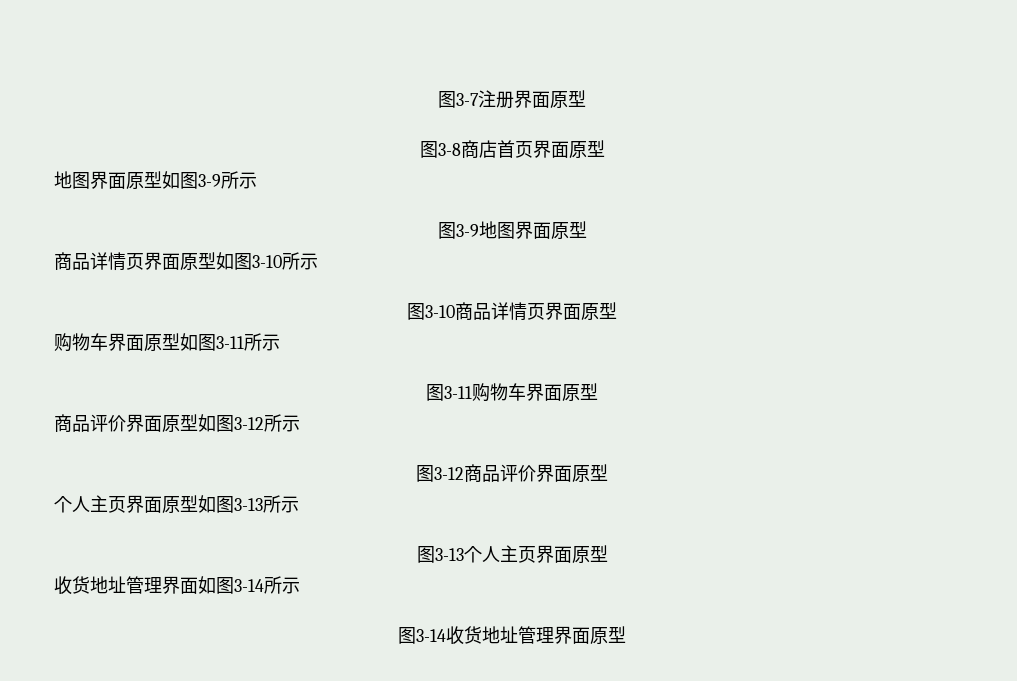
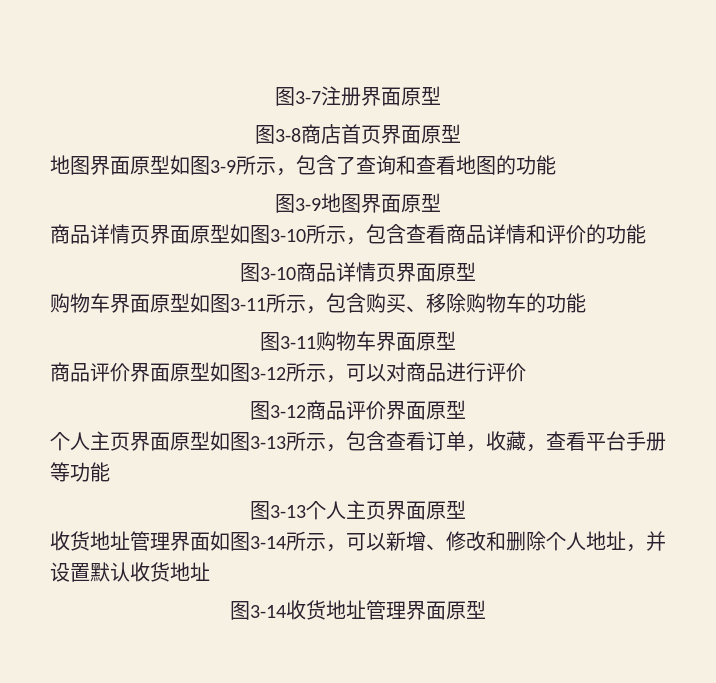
- 地图界面原型如图3-9所示
+ 地图界面原型如图3-9所示，包含了查询和查看地图的功能
- 商品详情页界面原型如图3-10所示
+ 商品详情页界面原型如图3-10所示，包含查看商品详情和评价的功能
- 购物车界面原型如图3-11所示
+ 购物车界面原型如图3-11所示，包含购买、移除购物车的功能
- 商品评价界面原型如图3-12所示
+ 商品评价界面原型如图3-12所示，可以对商品进行评价
- 个人主页界面原型如图3-13所示
+ 个人主页界面原型如图3-13所示，包含查看订单，收藏，查看平台手册等功能
- 收货地址管理界面如图3-14所示
+ 收货地址管理界面如图3-14所示，可以新增、修改和删除个人地址，并设置默认收货地址

